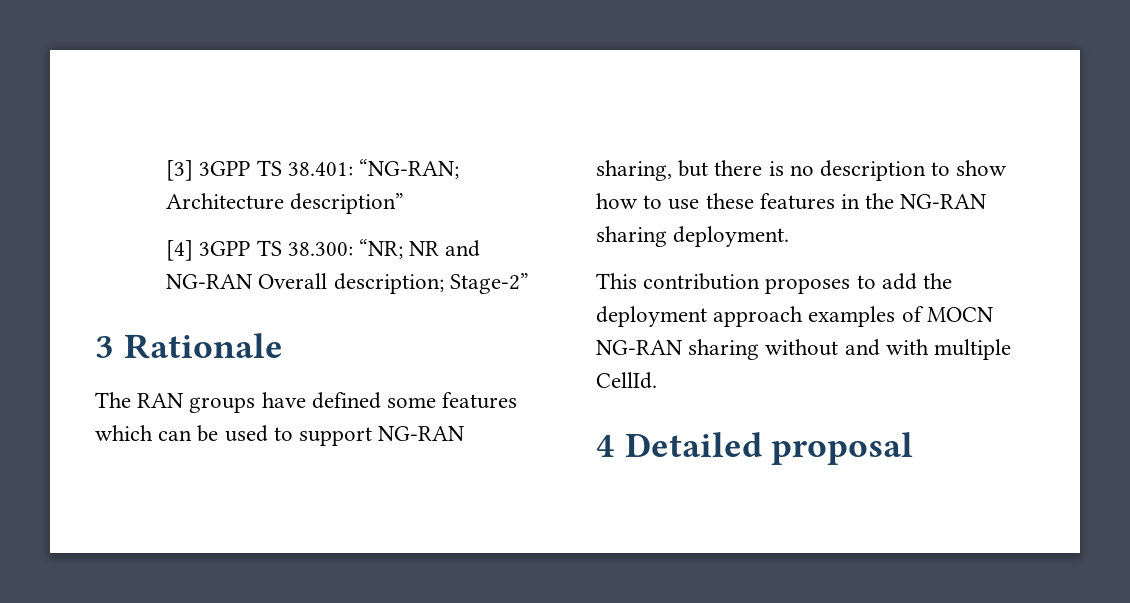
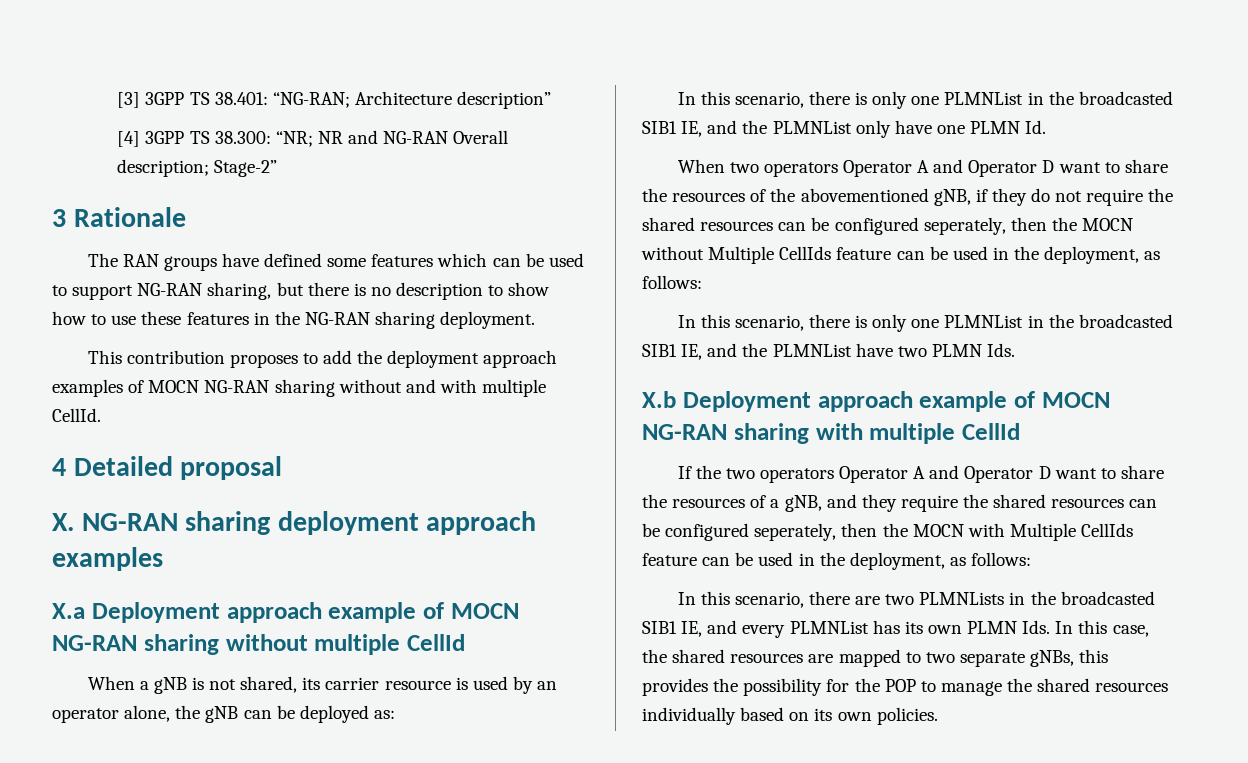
+ X. NG-RAN sharing deployment approach examples
+ X.a Deployment approach example of MOCN NG-RAN sharing without multiple CellId
+ When a gNB is not shared, its carrier resource is used by an operator alone, the gNB can be deployed as:
+ In this scenario, there is only one PLMNList in the broadcasted SIB1 IE, and the PLMNList only have one PLMN Id.
+ When two operators Operator A and Operator D want to share the resources of the abovementioned gNB, if they do not require the shared resources can be configured seperately, then the MOCN without Multiple CellIds feature can be used in the deployment, as follows:
+ In this scenario, there is only one PLMNList in the broadcasted SIB1 IE, and the PLMNList have two PLMN Ids.
+ X.b Deployment approach example of MOCN NG-RAN sharing with multiple CellId
+ If the two operators Operator A and Operator D want to share the resources of a gNB, and they require the shared resources can be configured seperately, then the MOCN with Multiple CellIds feature can be used in the deployment, as follows:
+ In this scenario, there are two PLMNLists in the broadcasted SIB1 IE, and every PLMNList has its own PLMN Ids. In this case, the shared resources are mapped to two separate gNBs, this provides the possibility for the POP to manage the shared resources individually based on its own policies.

